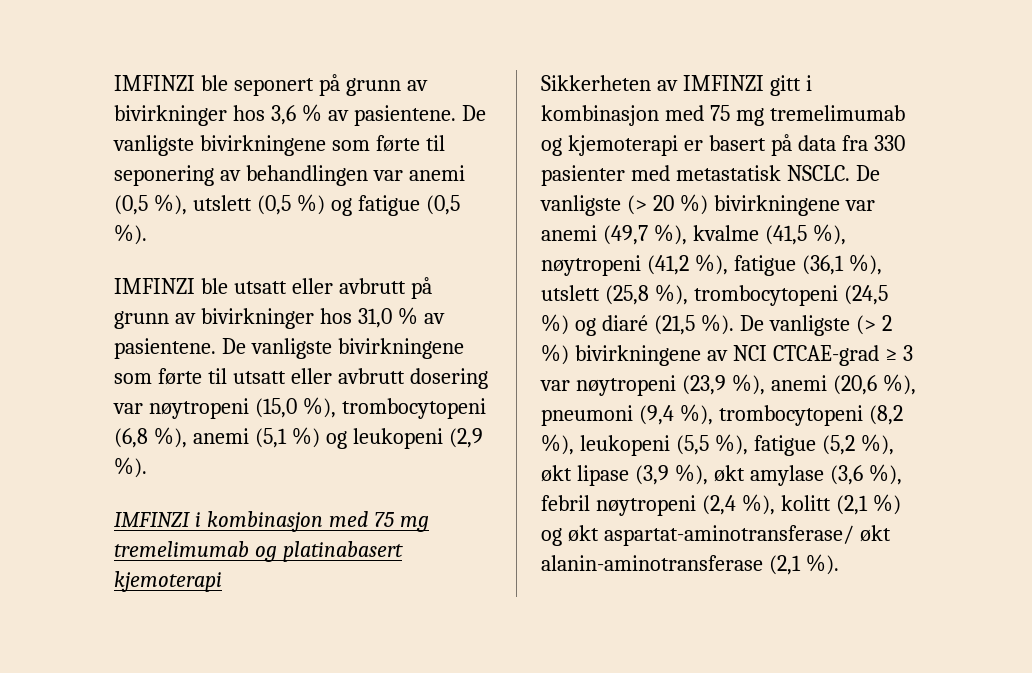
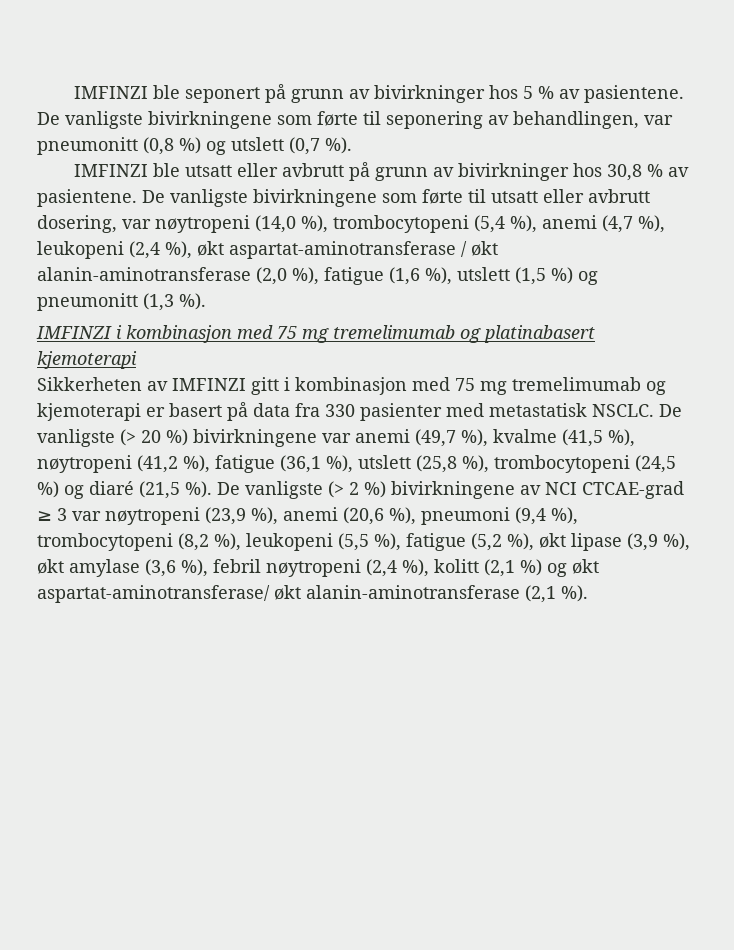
- IMFINZI ble seponert på grunn av bivirkninger hos 3,6 % av pasientene.
+ IMFINZI ble seponert på grunn av bivirkninger hos 5 % av pasientene.
- De vanligste bivirkningene som førte til seponering av behandlingen var anemi (0,5 %), utslett (0,5 %) og fatigue (0,5 %).
+ De vanligste bivirkningene som førte til seponering av behandlingen, var pneumonitt (0,8 %) og utslett (0,7 %).
- IMFINZI ble utsatt eller avbrutt på grunn av bivirkninger hos 31,0 % av pasientene.
+ IMFINZI ble utsatt eller avbrutt på grunn av bivirkninger hos 30,8 % av pasientene.
- De vanligste bivirkningene som førte til utsatt eller avbrutt dosering var nøytropeni (15,0 %), trombocytopeni (6,8 %), anemi (5,1 %) og leukopeni (2,9 %).
+ De vanligste bivirkningene som førte til utsatt eller avbrutt dosering, var nøytropeni (14,0 %), trombocytopeni (5,4 %), anemi (4,7 %), leukopeni (2,4 %), økt aspartat-aminotransferase / økt alanin-aminotransferase (2,0 %), fatigue (1,6 %), utslett (1,5 %) og pneumonitt (1,3 %).

